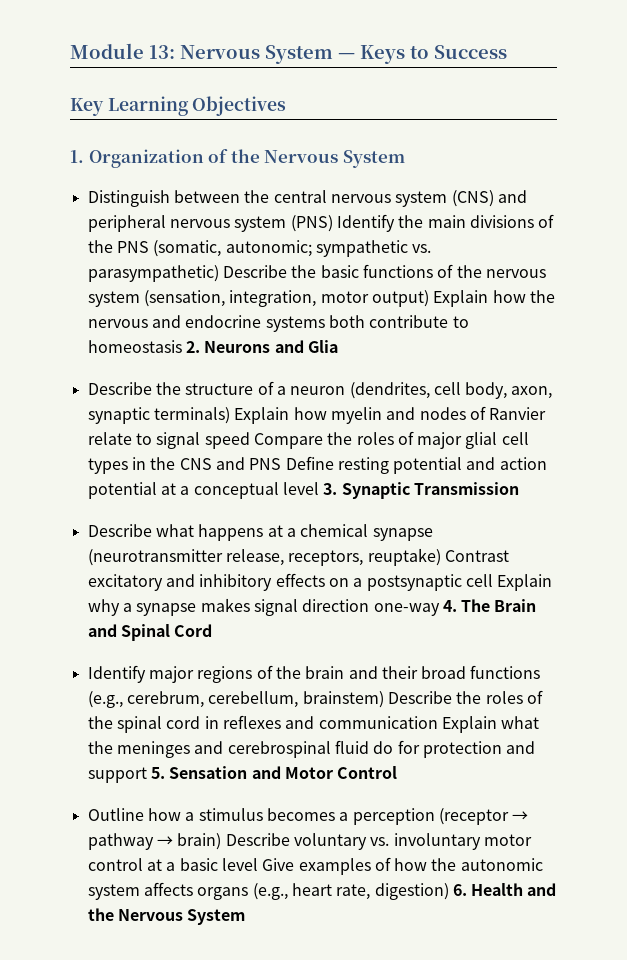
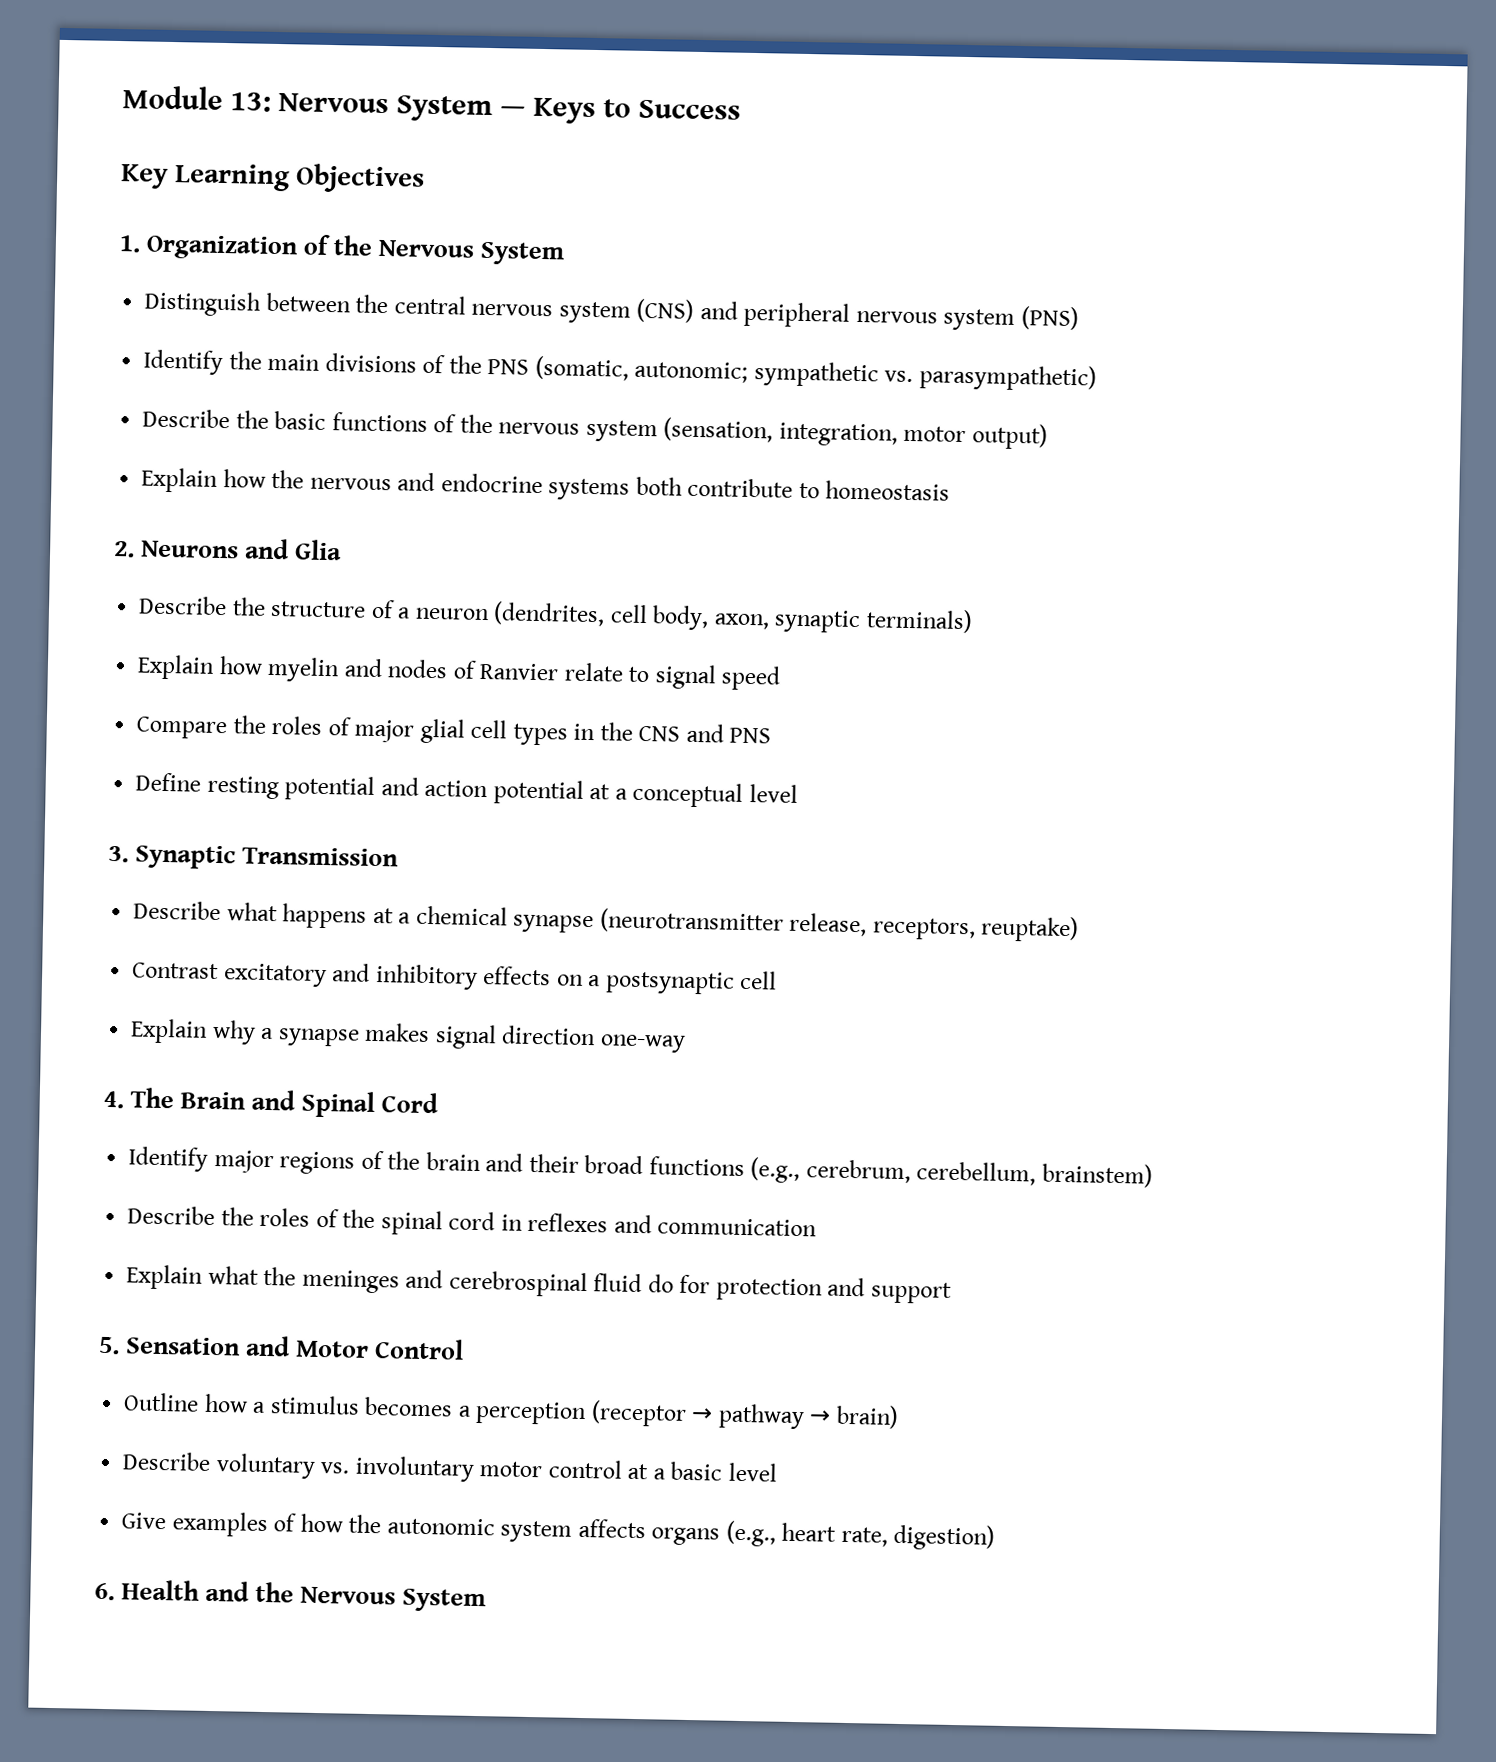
- Distinguish between the central nervous system (CNS) and peripheral nervous system (PNS) Identify the main divisions of the PNS (somatic, autonomic; sympathetic vs. parasympathetic) Describe the basic functions of the nervous system (sensation, integration, motor output) Explain how the nervous and endocrine systems both contribute to homeostasis 2. Neurons and Glia
+ Distinguish between the central nervous system (CNS) and peripheral nervous system (PNS)
+ Identify the main divisions of the PNS (somatic, autonomic; sympathetic vs. parasympathetic)
+ Describe the basic functions of the nervous system (sensation, integration, motor output)
+ Explain how the nervous and endocrine systems both contribute to homeostasis
+ 2. Neurons and Glia
- Describe the structure of a neuron (dendrites, cell body, axon, synaptic terminals) Explain how myelin and nodes of Ranvier relate to signal speed Compare the roles of major glial cell types in the CNS and PNS Define resting potential and action potential at a conceptual level 3. Synaptic Transmission
+ Describe the structure of a neuron (dendrites, cell body, axon, synaptic terminals)
+ Explain how myelin and nodes of Ranvier relate to signal speed
+ Compare the roles of major glial cell types in the CNS and PNS
+ Define resting potential and action potential at a conceptual level
+ 3. Synaptic Transmission
- Describe what happens at a chemical synapse (neurotransmitter release, receptors, reuptake) Contrast excitatory and inhibitory effects on a postsynaptic cell Explain why a synapse makes signal direction one-way 4. The Brain and Spinal Cord
+ Describe what happens at a chemical synapse (neurotransmitter release, receptors, reuptake)
+ Contrast excitatory and inhibitory effects on a postsynaptic cell
+ Explain why a synapse makes signal direction one-way
+ 4. The Brain and Spinal Cord
- Identify major regions of the brain and their broad functions (e.g., cerebrum, cerebellum, brainstem) Describe the roles of the spinal cord in reflexes and communication Explain what the meninges and cerebrospinal fluid do for protection and support 5. Sensation and Motor Control
+ Identify major regions of the brain and their broad functions (e.g., cerebrum, cerebellum, brainstem)
+ Describe the roles of the spinal cord in reflexes and communication
+ Explain what the meninges and cerebrospinal fluid do for protection and support
+ 5. Sensation and Motor Control
- Outline how a stimulus becomes a perception (receptor → pathway → brain) Describe voluntary vs. involuntary motor control at a basic level Give examples of how the autonomic system affects organs (e.g., heart rate, digestion) 6. Health and the Nervous System
+ Outline how a stimulus becomes a perception (receptor → pathway → brain)
+ Describe voluntary vs. involuntary motor control at a basic level
+ Give examples of how the autonomic system affects organs (e.g., heart rate, digestion)
+ 6. Health and the Nervous System

